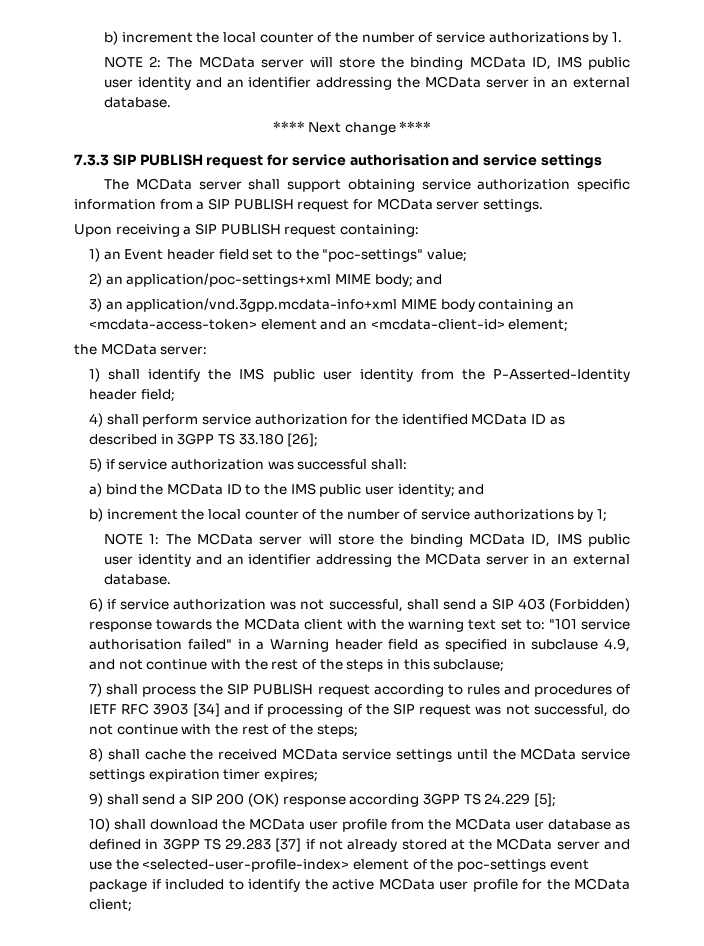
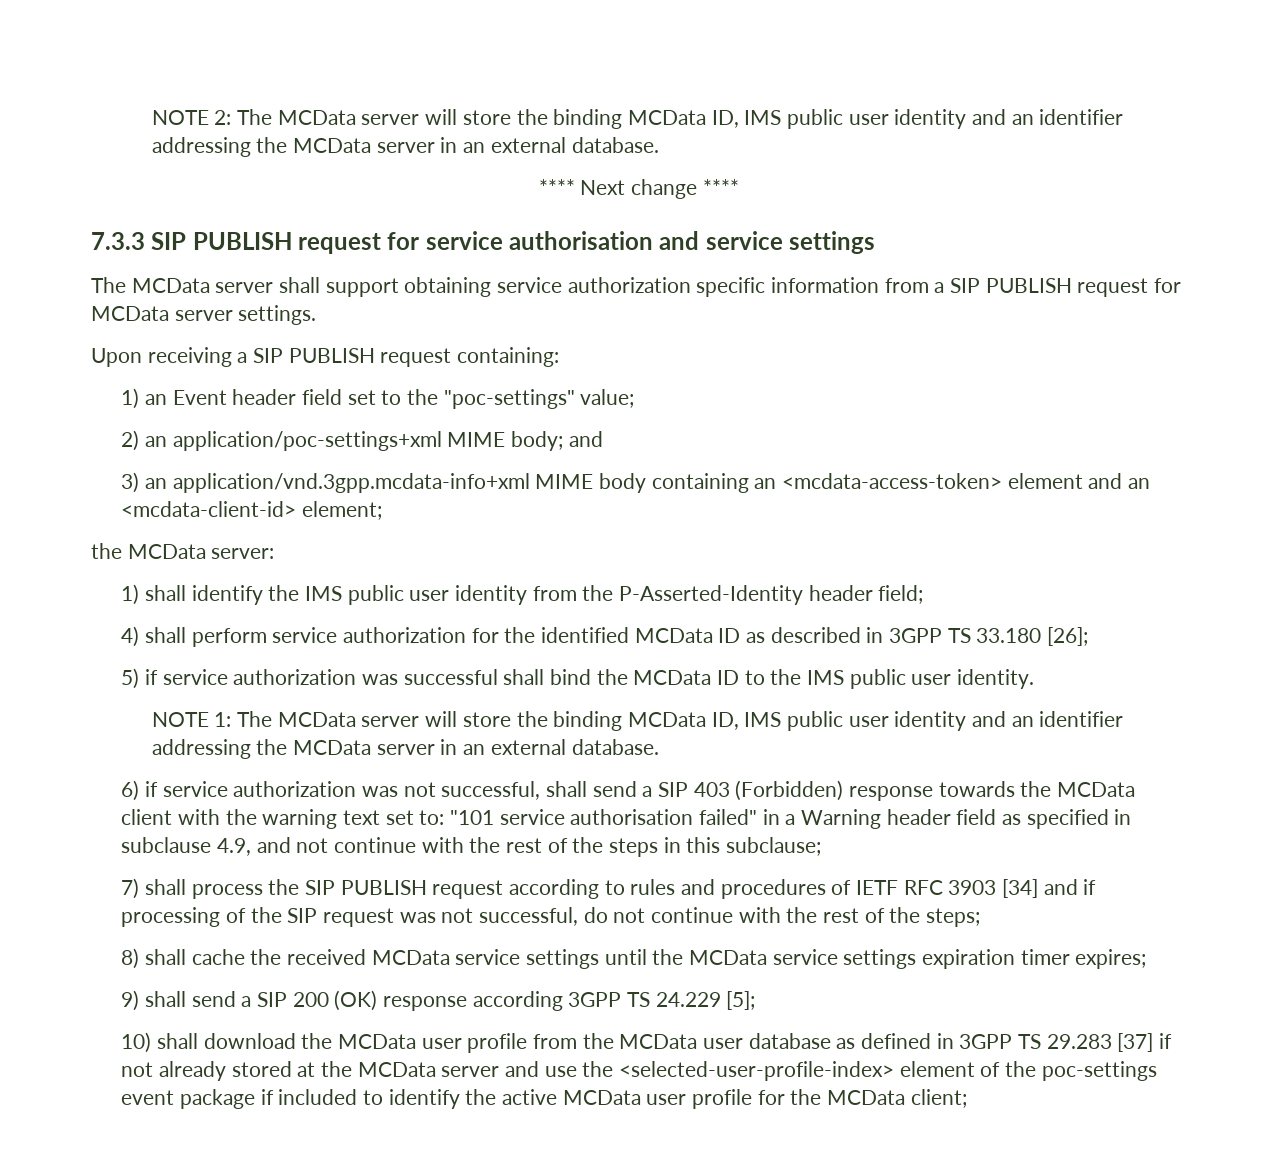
- b) increment the local counter of the number of service authorizations by 1.
- 5) if service authorization was successful shall:
- a) bind the MCData ID to the IMS public user identity; and
- b) increment the local counter of the number of service authorizations by 1;
+ 5) if service authorization was successful shall bind the MCData ID to the IMS public user identity.

